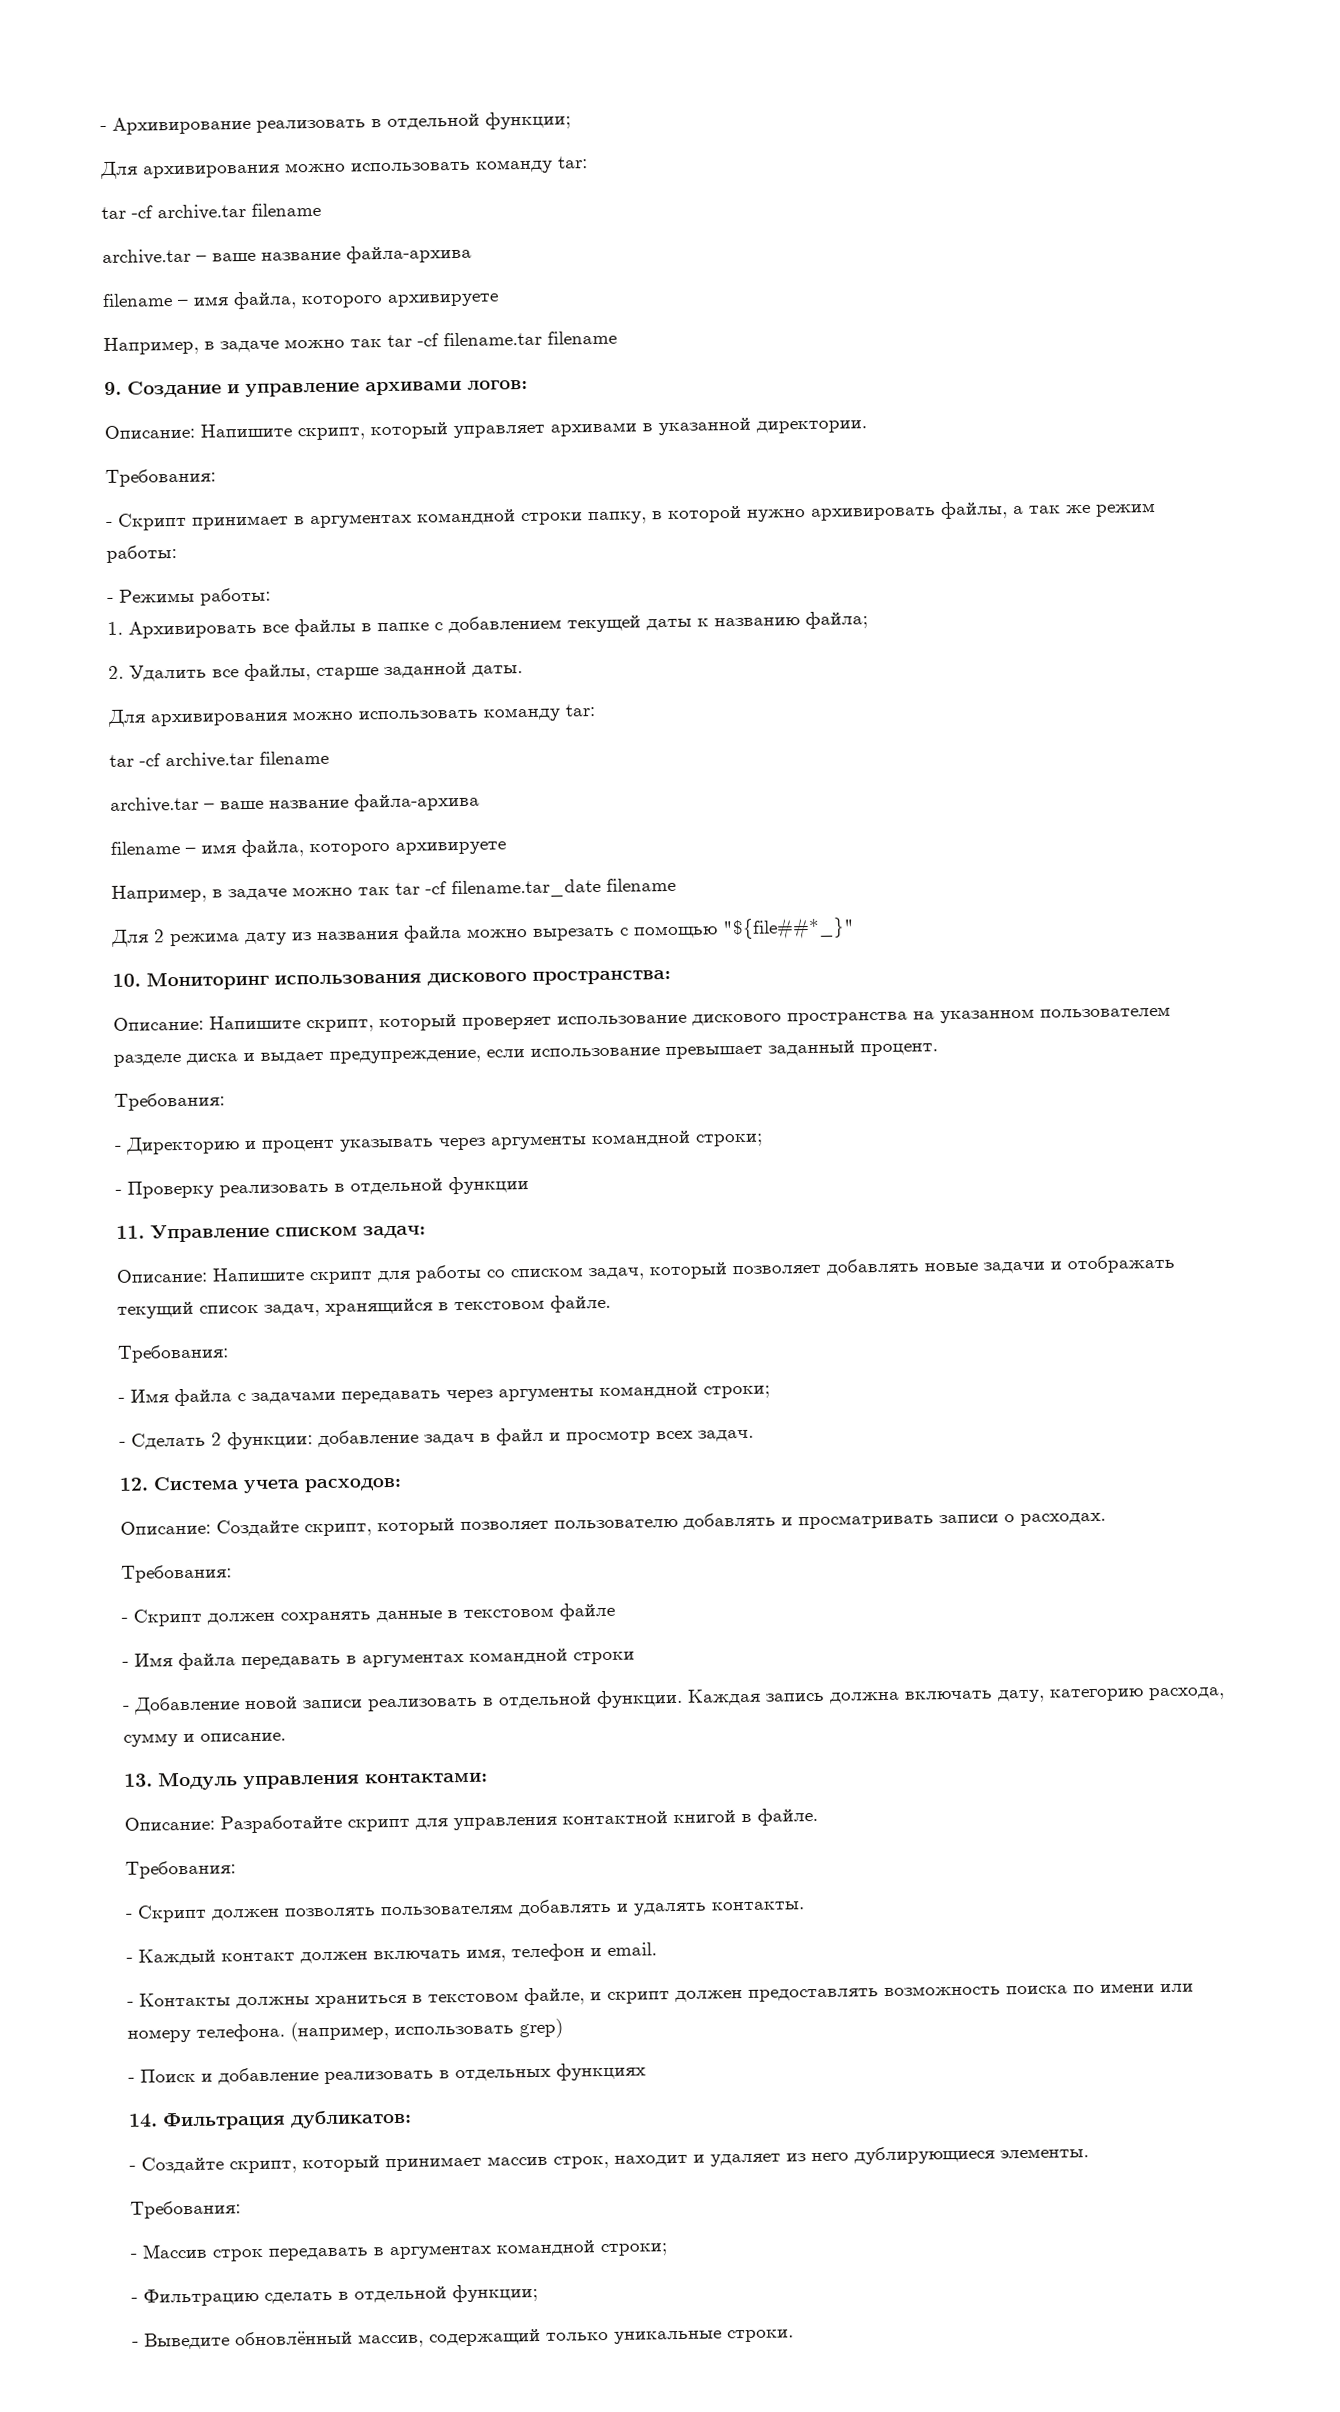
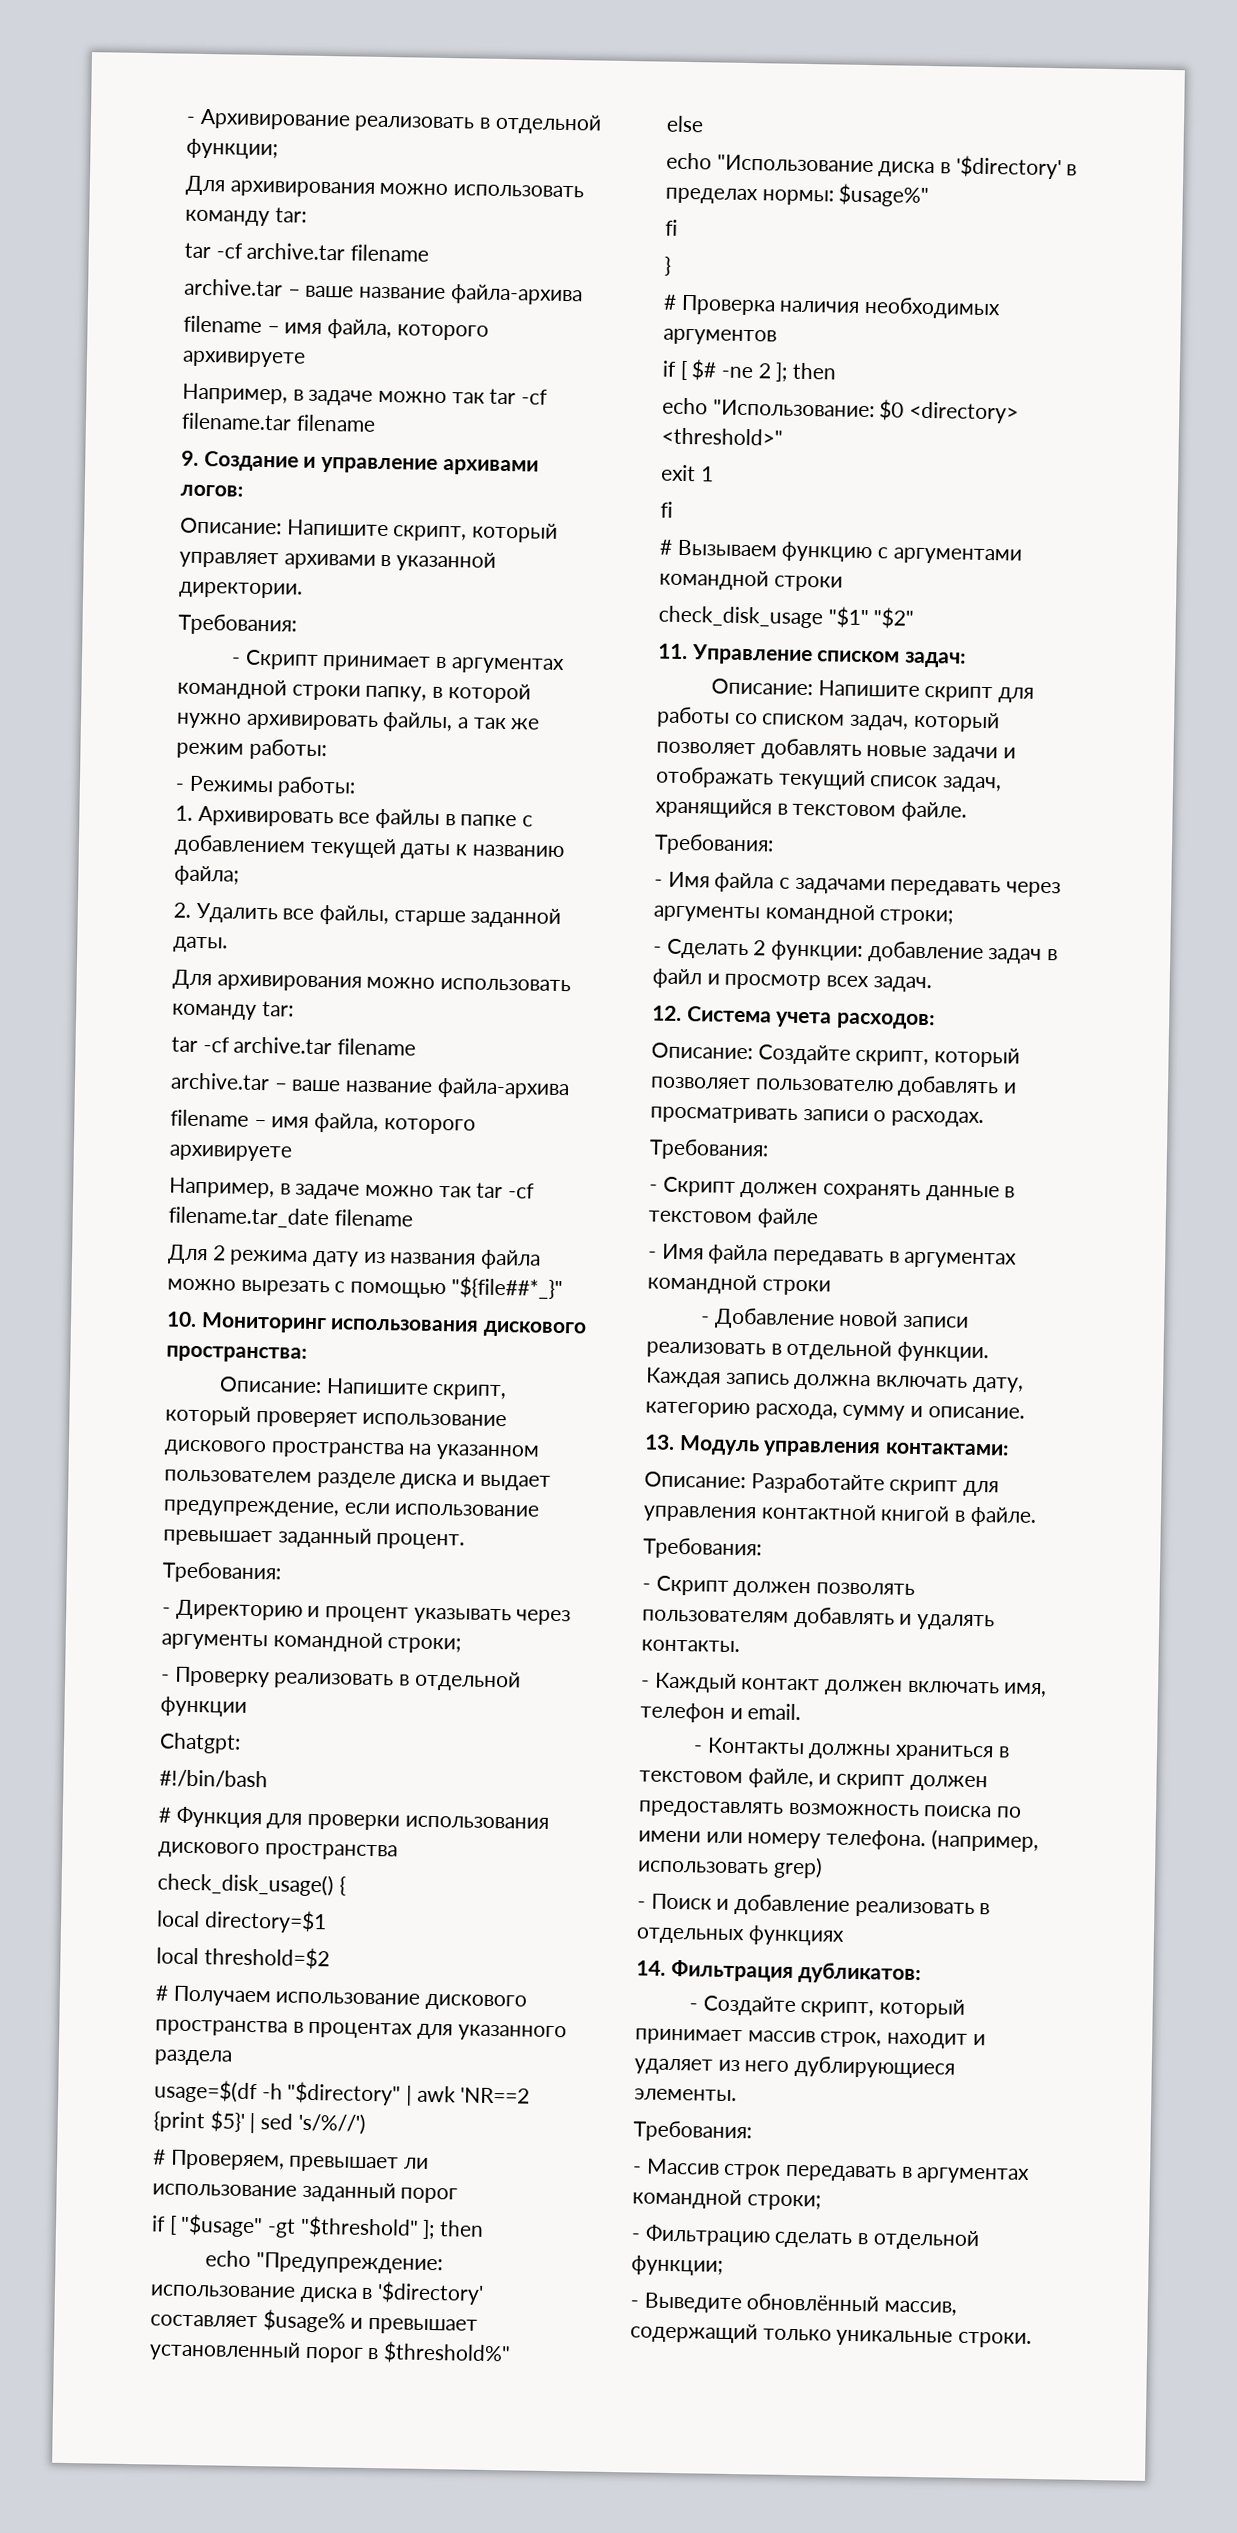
+ Chatgpt:
+ #!/bin/bash
+ # Функция для проверки использования дискового пространства
+ check_disk_usage() {
+ local directory=$1
+ local threshold=$2
+ # Получаем использование дискового пространства в процентах для указанного раздела
+ usage=$(df -h "$directory" | awk 'NR==2 {print $5}' | sed 's/%//')
+ # Проверяем, превышает ли использование заданный порог
+ if [ "$usage" -gt "$threshold" ]; then
+ echo "Предупреждение: использование диска в '$directory' составляет $usage% и превышает установленный порог в $threshold%"
+ else
+ echo "Использование диска в '$directory' в пределах нормы: $usage%"
+ fi
+ }
+ # Проверка наличия необходимых аргументов
+ if [ $# -ne 2 ]; then
+ echo "Использование: $0 <directory> <threshold>"
+ exit 1
+ fi
+ # Вызываем функцию с аргументами командной строки
+ check_disk_usage "$1" "$2"

